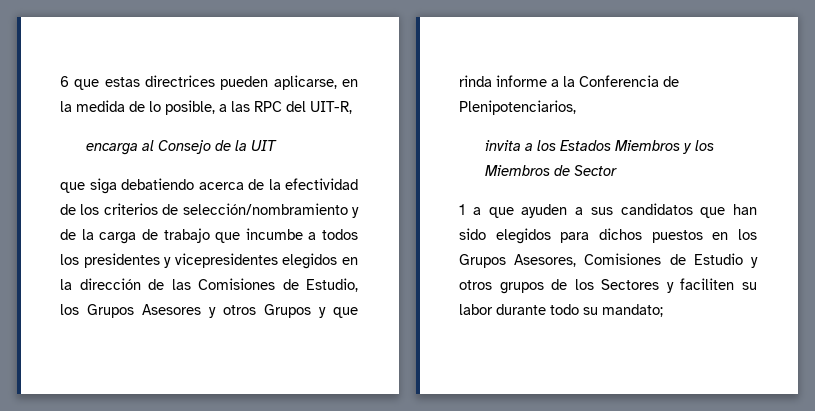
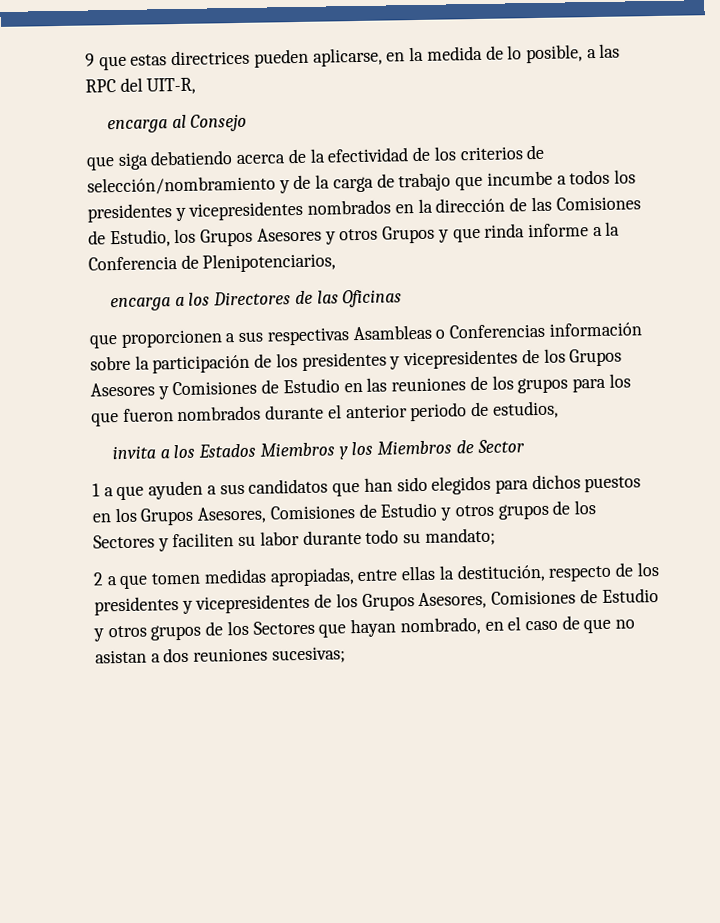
- 6 que estas directrices pueden aplicarse, en la medida de lo posible, a las RPC del UIT-R,
+ 9 que estas directrices pueden aplicarse, en la medida de lo posible, a las RPC del UIT-R,
- encarga al Consejo de la UIT
+ encarga al Consejo
- que siga debatiendo acerca de la efectividad de los criterios de selección/nombramiento y de la carga de trabajo que incumbe a todos los presidentes y vicepresidentes elegidos en la dirección de las Comisiones de Estudio, los Grupos Asesores y otros Grupos y que rinda informe a la Conferencia de Plenipotenciarios,
+ que siga debatiendo acerca de la efectividad de los criterios de selección/nombramiento y de la carga de trabajo que incumbe a todos los presidentes y vicepresidentes nombrados en la dirección de las Comisiones de Estudio, los Grupos Asesores y otros Grupos y que rinda informe a la Conferencia de Plenipotenciarios,
+ encarga a los Directores de las Oficinas
+ que proporcionen a sus respectivas Asambleas o Conferencias información sobre la participación de los presidentes y vicepresidentes de los Grupos Asesores y Comisiones de Estudio en las reuniones de los grupos para los que fueron nombrados durante el anterior periodo de estudios,
+ 2 a que tomen medidas apropiadas, entre ellas la destitución, respecto de los presidentes y vicepresidentes de los Grupos Asesores, Comisiones de Estudio y otros grupos de los Sectores que hayan nombrado, en el caso de que no asistan a dos reuniones sucesivas;

